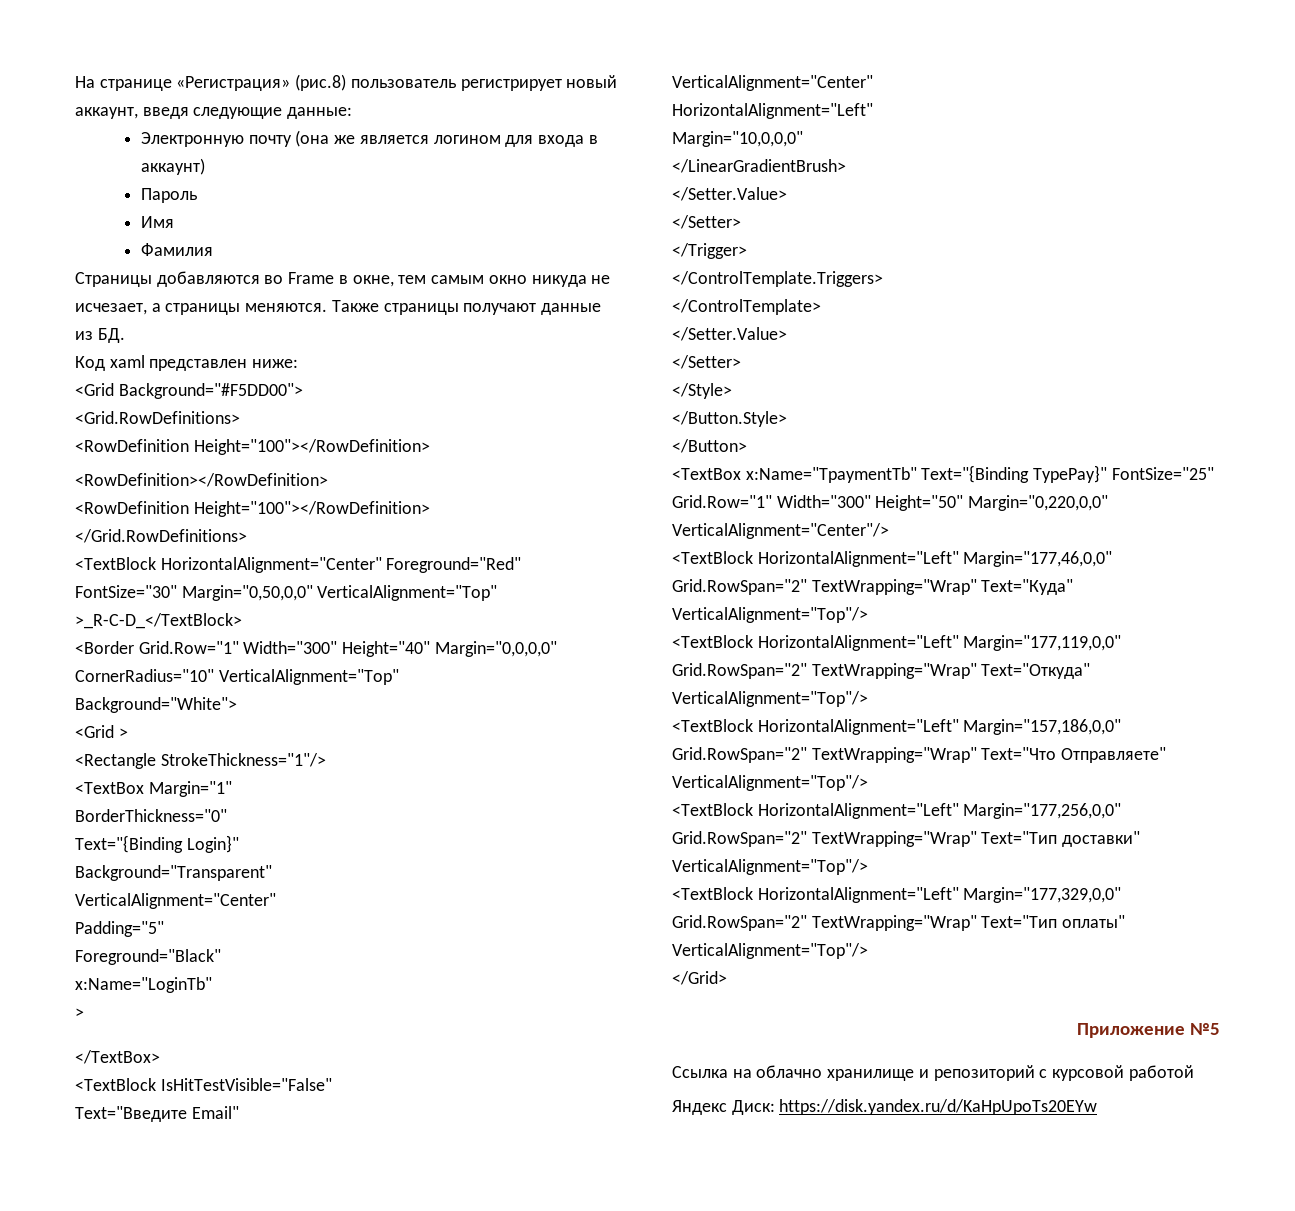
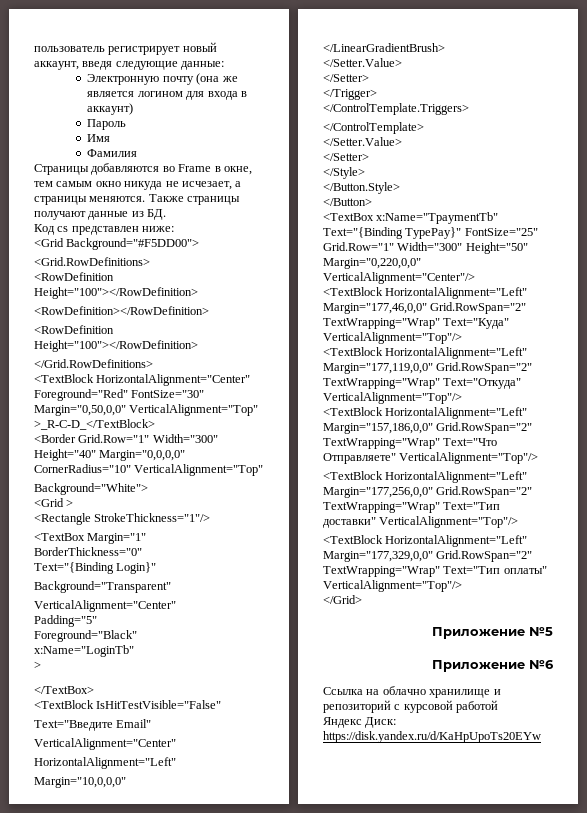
- На странице «Регистрация» (рис.8) пользователь регистрирует новый аккаунт, введя следующие данные:
+ пользователь регистрирует новый аккаунт, введя следующие данные:
- Код xaml представлен ниже:
+ Код cs представлен ниже:
+ Приложение №6

